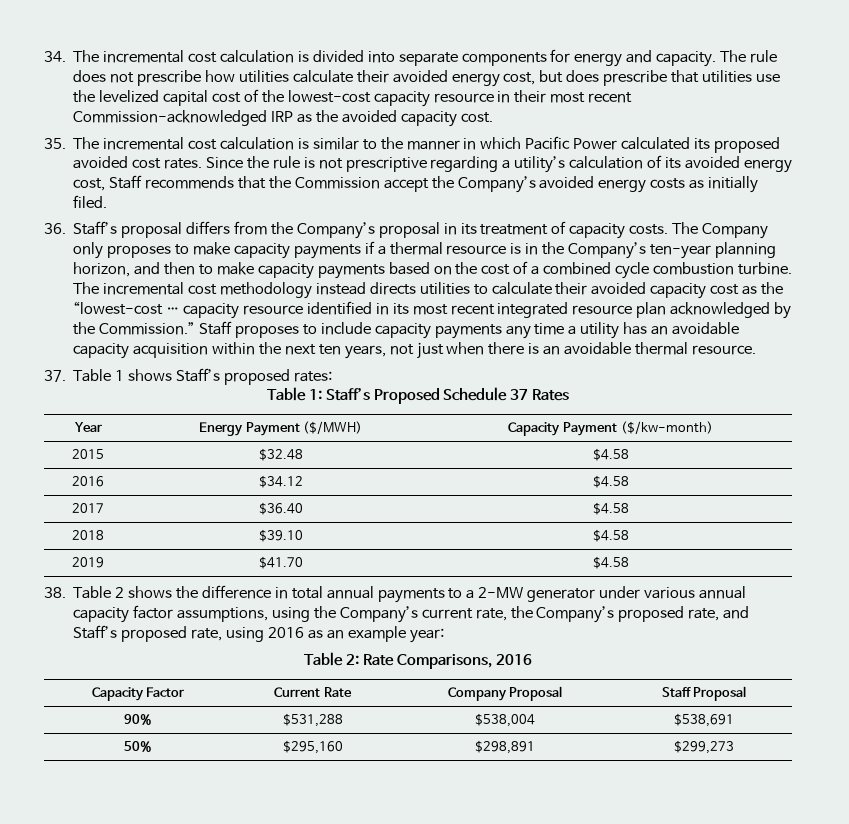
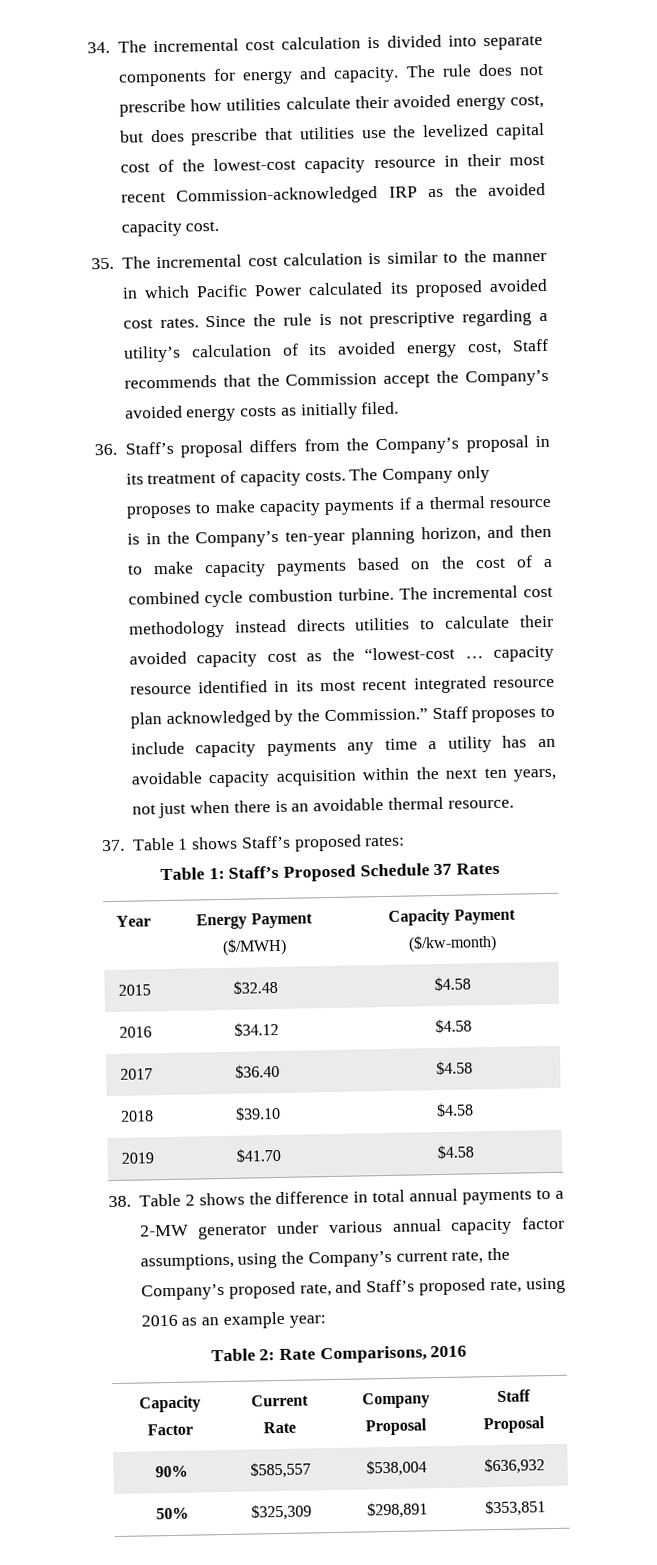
- 90% | $531,288 | $538,004 | $538,691
+ 90% | $585,557 | $538,004 | $636,932
- 50% | $295,160 | $298,891 | $299,273
+ 50% | $325,309 | $298,891 | $353,851

